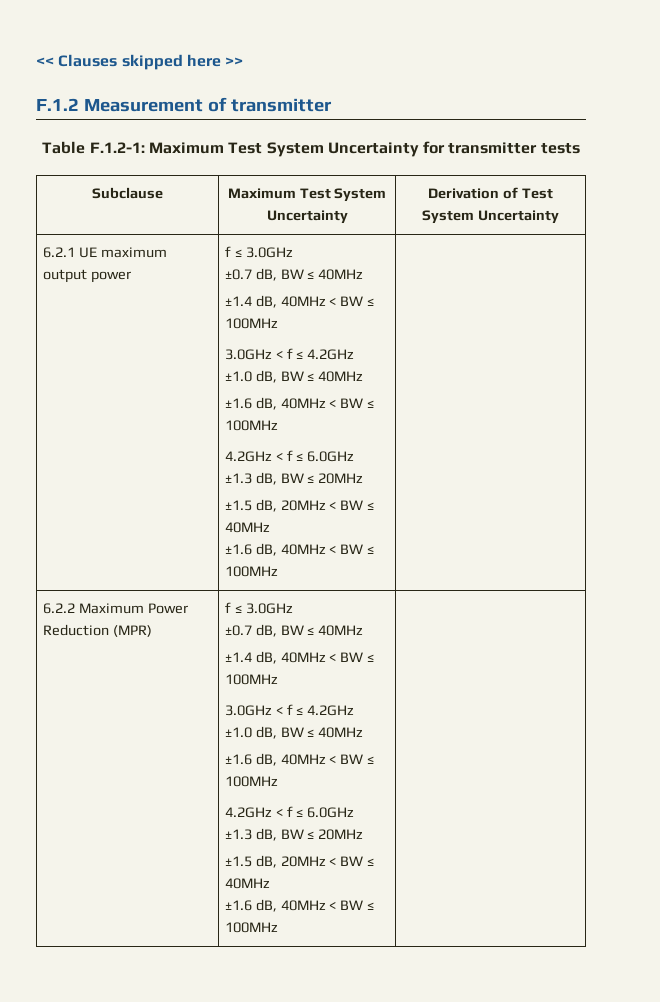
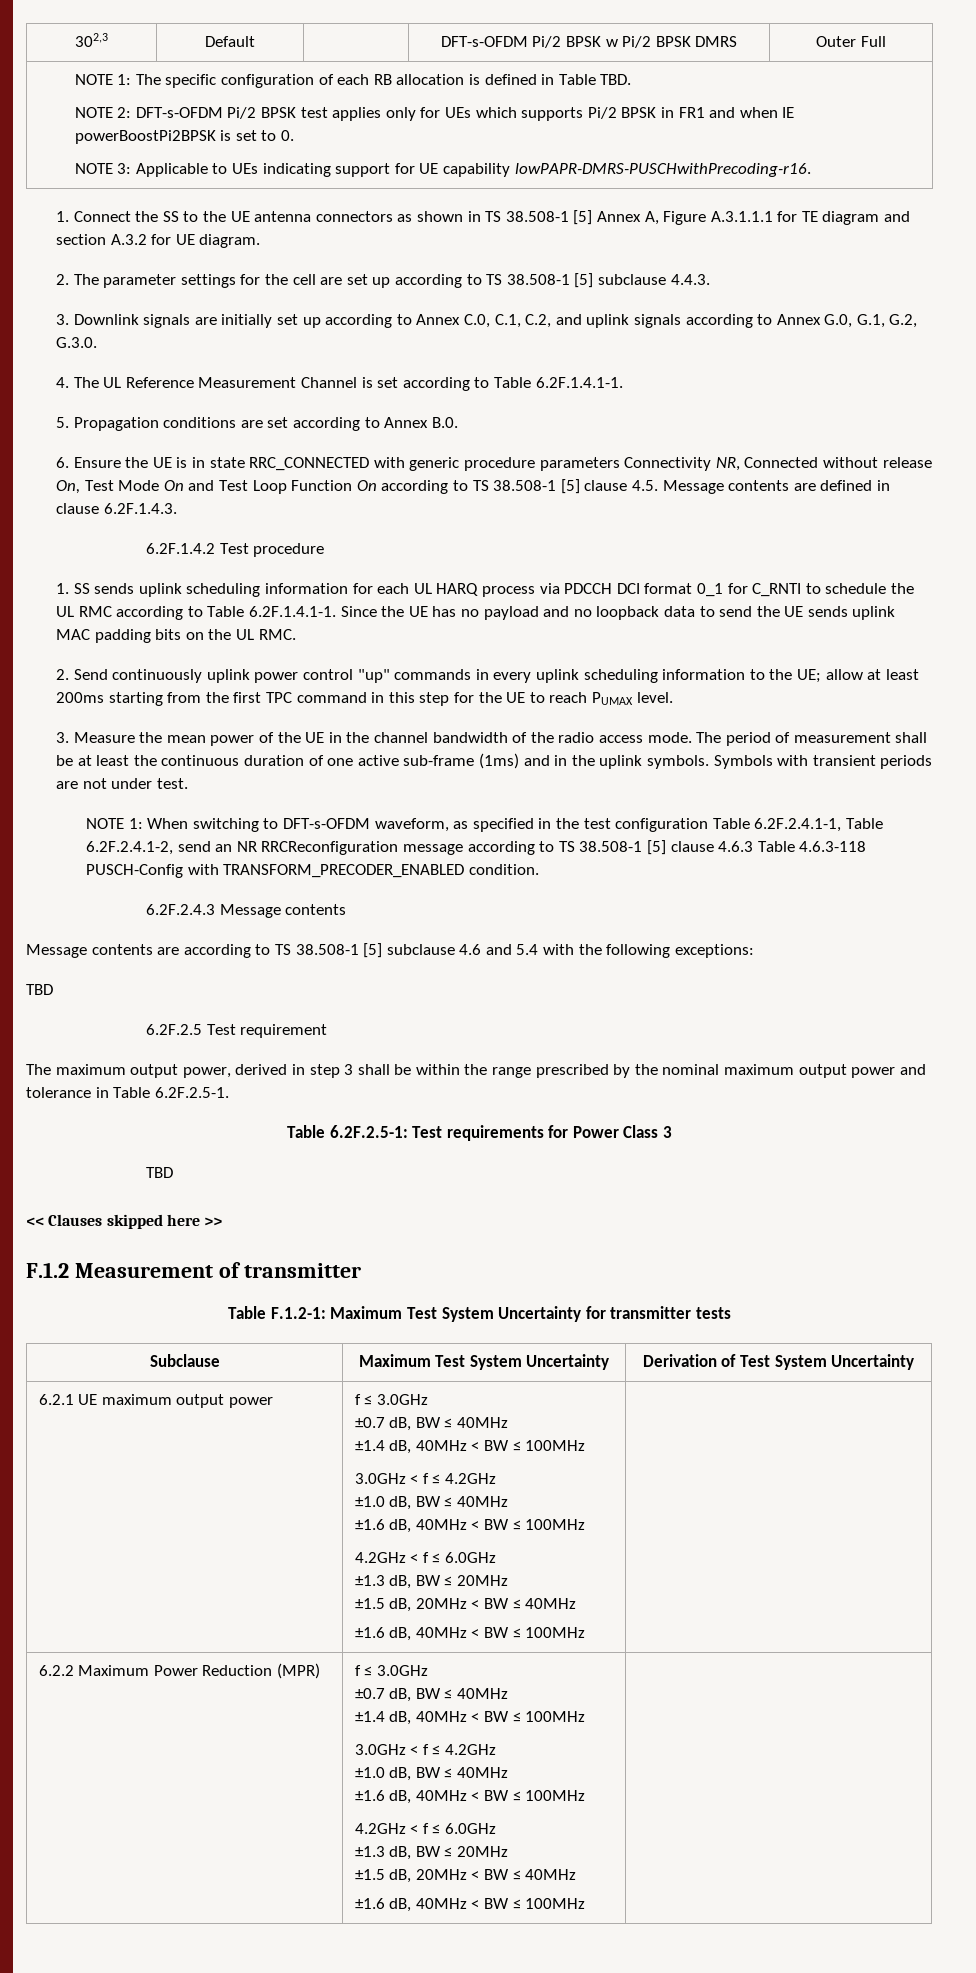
+ 302,3 | Default | | DFT-s-OFDM Pi/2 BPSK w Pi/2 BPSK DMRS | Outer Full
+ NOTE 1: The specific configuration of each RB allocation is defined in Table TBD.
+ NOTE 2: DFT-s-OFDM Pi/2 BPSK test applies only for UEs which supports Pi/2 BPSK in FR1 and when IE powerBoostPi2BPSK is set to 0.
+ NOTE 3: Applicable to UEs indicating support for UE capability lowPAPR-DMRS-PUSCHwithPrecoding-r16.
+ 1. Connect the SS to the UE antenna connectors as shown in TS 38.508-1 [5] Annex A, Figure A.3.1.1.1 for TE diagram and section A.3.2 for UE diagram.
+ 2. The parameter settings for the cell are set up according to TS 38.508-1 [5] subclause 4.4.3.
+ 3. Downlink signals are initially set up according to Annex C.0, C.1, C.2, and uplink signals according to Annex G.0, G.1, G.2, G.3.0.
+ 4. The UL Reference Measurement Channel is set according to Table 6.2F.1.4.1-1.
+ 5. Propagation conditions are set according to Annex B.0.
+ 6. Ensure the UE is in state RRC_CONNECTED with generic procedure parameters Connectivity NR, Connected without release On, Test Mode On and Test Loop Function On according to TS 38.508-1 [5] clause 4.5. Message contents are defined in clause 6.2F.1.4.3.
+ 6.2F.1.4.2 Test procedure
+ 1. SS sends uplink scheduling information for each UL HARQ process via PDCCH DCI format 0_1 for C_RNTI to schedule the UL RMC according to Table 6.2F.1.4.1-1. Since the UE has no payload and no loopback data to send the UE sends uplink MAC padding bits on the UL RMC.
+ 2. Send continuously uplink power control "up" commands in every uplink scheduling information to the UE; allow at least 200ms starting from the first TPC command in this step for the UE to reach PUMAX level.
+ 3. Measure the mean power of the UE in the channel bandwidth of the radio access mode. The period of measurement shall be at least the continuous duration of one active sub-frame (1ms) and in the uplink symbols. Symbols with transient periods are not under test.
+ NOTE 1: When switching to DFT-s-OFDM waveform, as specified in the test configuration Table 6.2F.2.4.1-1, Table 6.2F.2.4.1-2, send an NR RRCReconfiguration message according to TS 38.508-1 [5] clause 4.6.3 Table 4.6.3-118 PUSCH-Config with TRANSFORM_PRECODER_ENABLED condition.
+ 6.2F.2.4.3 Message contents
+ Message contents are according to TS 38.508-1 [5] subclause 4.6 and 5.4 with the following exceptions:
+ TBD
+ 6.2F.2.5 Test requirement
+ The maximum output power, derived in step 3 shall be within the range prescribed by the nominal maximum output power and tolerance in Table 6.2F.2.5-1.
+ Table 6.2F.2.5-1: Test requirements for Power Class 3
+ TBD

